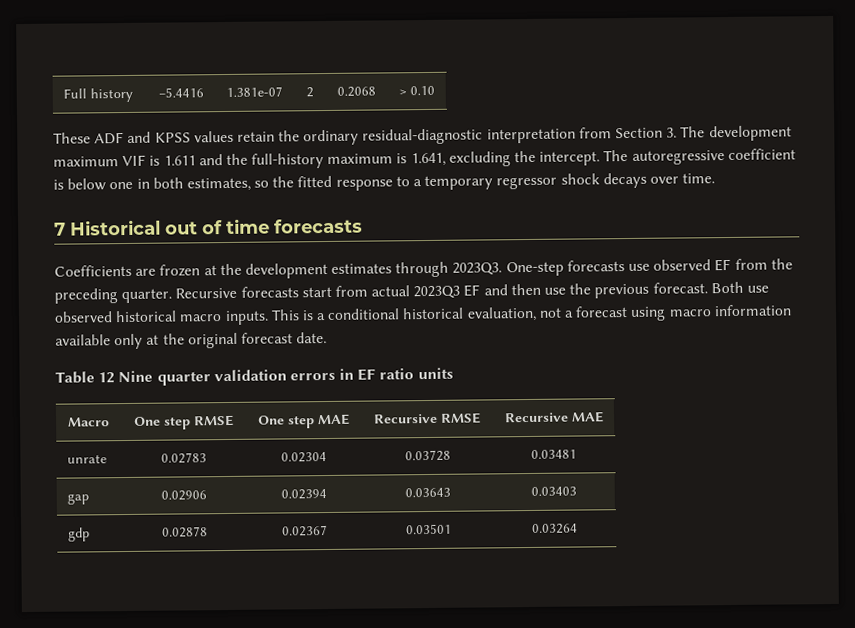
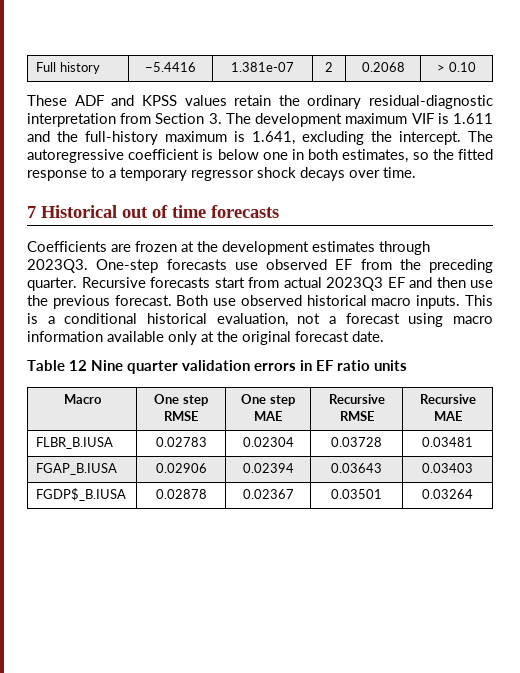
- unrate | 0.02783 | 0.02304 | 0.03728 | 0.03481
+ FLBR_B.IUSA | 0.02783 | 0.02304 | 0.03728 | 0.03481
- gap | 0.02906 | 0.02394 | 0.03643 | 0.03403
+ FGAP_B.IUSA | 0.02906 | 0.02394 | 0.03643 | 0.03403
- gdp | 0.02878 | 0.02367 | 0.03501 | 0.03264
+ FGDP$_B.IUSA | 0.02878 | 0.02367 | 0.03501 | 0.03264

